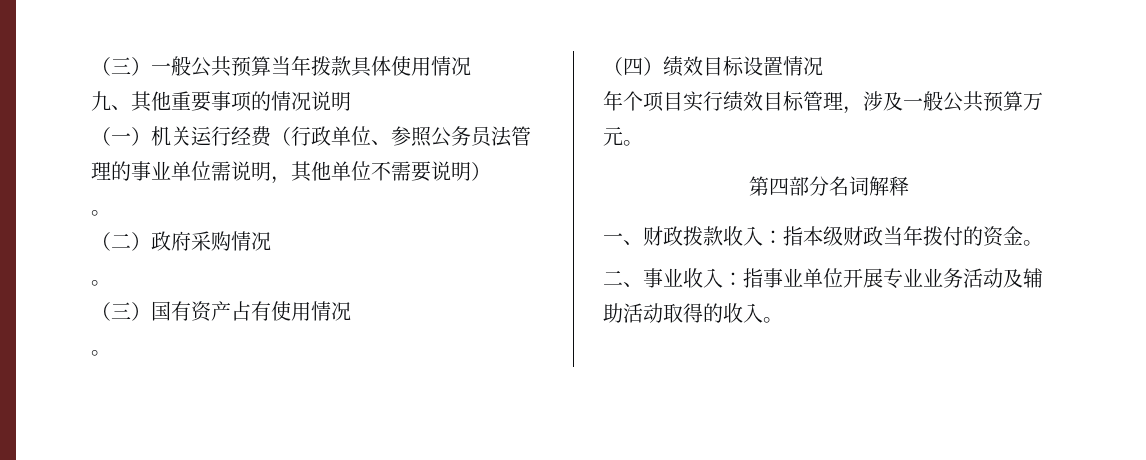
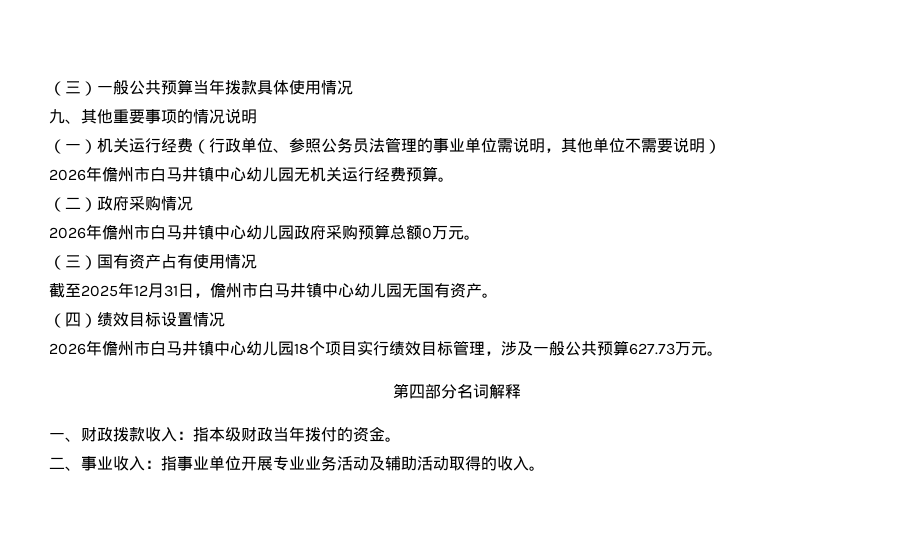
  （一）机关运行经费（行政单位、参照公务员法管理的事业单位需说明，其他单位不需要说明）
- 。
+ 2026年儋州市白马井镇中心幼儿园无机关运行经费预算。
  （二）政府采购情况
- 。
+ 2026年儋州市白马井镇中心幼儿园政府采购预算总额0万元。
  （三）国有资产占有使用情况
- 。
+ 截至2025年12月31日，儋州市白马井镇中心幼儿园无国有资产。
- 年个项目实行绩效目标管理，涉及一般公共预算万元。
+ 2026年儋州市白马井镇中心幼儿园18个项目实行绩效目标管理，涉及一般公共预算627.73万元。

